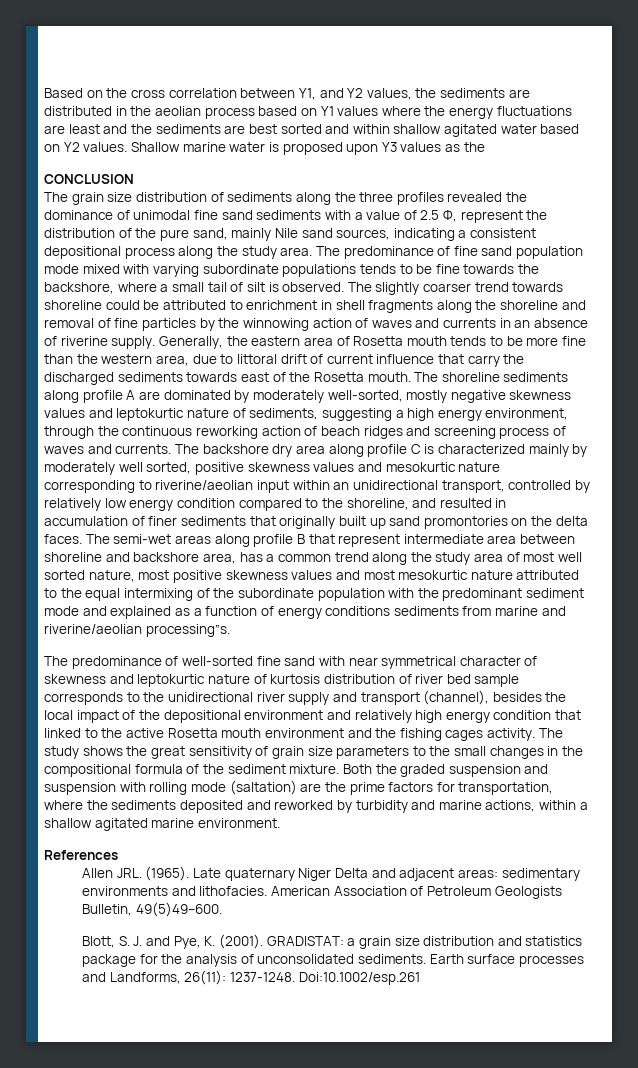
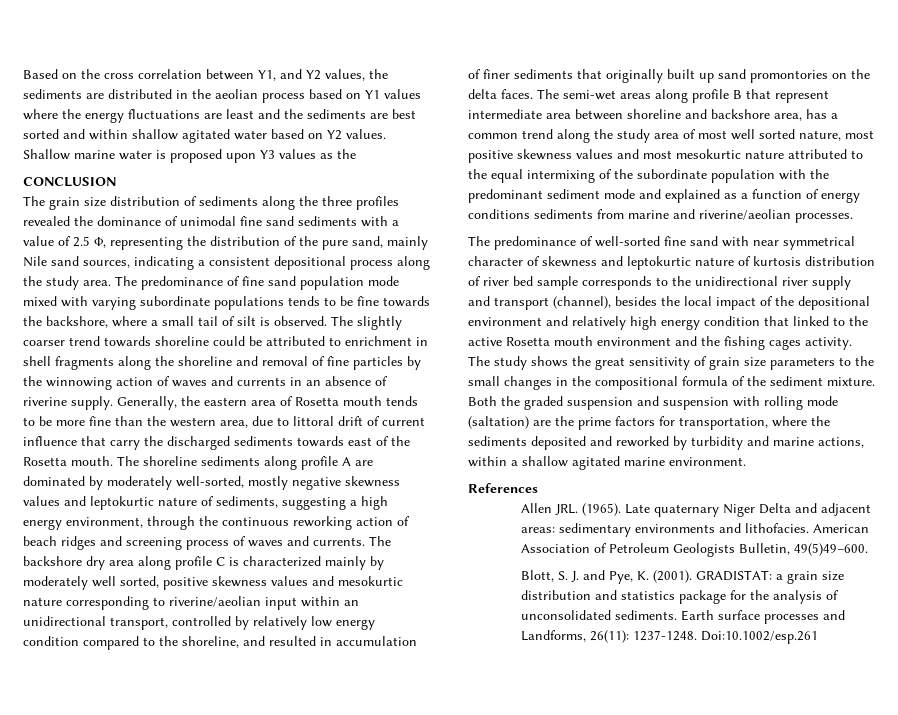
- The grain size distribution of sediments along the three profiles revealed the dominance of unimodal fine sand sediments with a value of 2.5 Φ, represent the distribution of the pure sand, mainly Nile sand sources, indicating a consistent depositional process along the study area.
+ The grain size distribution of sediments along the three profiles revealed the dominance of unimodal fine sand sediments with a value of 2.5 Φ, representing the distribution of the pure sand, mainly Nile sand sources, indicating a consistent depositional process along the study area.
- The semi-wet areas along profile B that represent intermediate area between shoreline and backshore area, has a common trend along the study area of most well sorted nature, most positive skewness values and most mesokurtic nature attributed to the equal intermixing of the subordinate population with the predominant sediment mode and explained as a function of energy conditions sediments from marine and riverine/aeolian processing‟s.
+ The semi-wet areas along profile B that represent intermediate area between shoreline and backshore area, has a common trend along the study area of most well sorted nature, most positive skewness values and most mesokurtic nature attributed to the equal intermixing of the subordinate population with the predominant sediment mode and explained as a function of energy conditions sediments from marine and riverine/aeolian processes.

